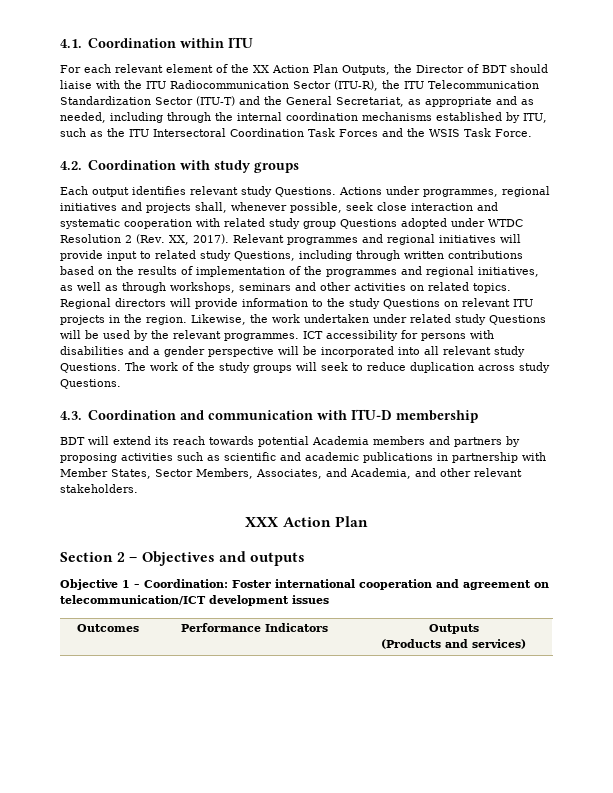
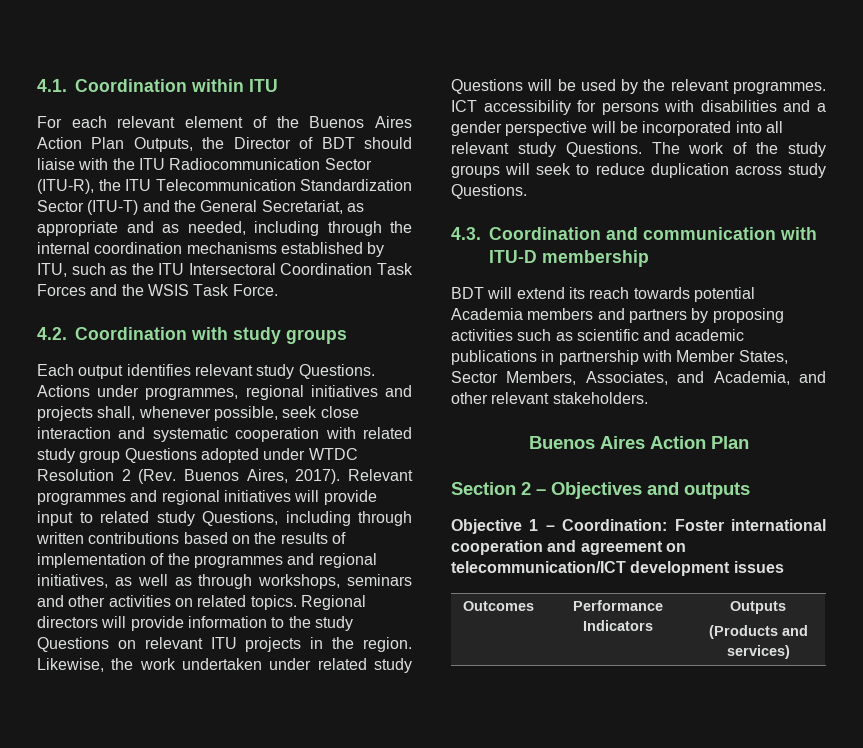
- For each relevant element of the XX Action Plan Outputs, the Director of BDT should liaise with the ITU Radiocommunication Sector (ITU-R), the ITU Telecommunication Standardization Sector (ITU-T) and the General Secretariat, as appropriate and as needed, including through the internal coordination mechanisms established by ITU, such as the ITU Intersectoral Coordination Task Forces and the WSIS Task Force.
+ For each relevant element of the Buenos Aires Action Plan Outputs, the Director of BDT should liaise with the ITU Radiocommunication Sector (ITU-R), the ITU Telecommunication Standardization Sector (ITU-T) and the General Secretariat, as appropriate and as needed, including through the internal coordination mechanisms established by ITU, such as the ITU Intersectoral Coordination Task Forces and the WSIS Task Force.
- Actions under programmes, regional initiatives and projects shall, whenever possible, seek close interaction and systematic cooperation with related study group Questions adopted under WTDC Resolution 2 (Rev. XX, 2017).
+ Actions under programmes, regional initiatives and projects shall, whenever possible, seek close interaction and systematic cooperation with related study group Questions adopted under WTDC Resolution 2 (Rev. Buenos Aires, 2017).
  BDT will extend its reach towards potential Academia members and partners by proposing activities such as scientific and academic publications in partnership with Member States, Sector Members, Associates, and Academia, and other relevant stakeholders.
- XXX Action Plan
+ Buenos Aires Action Plan

